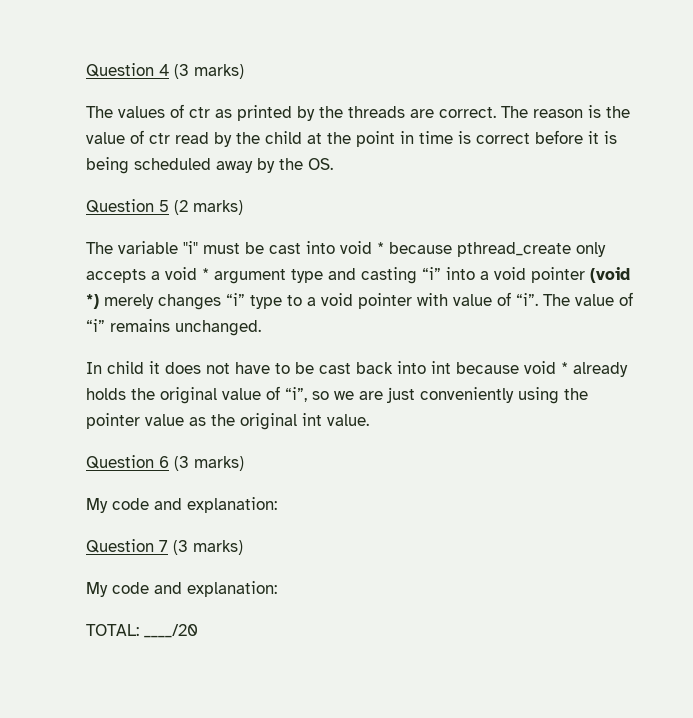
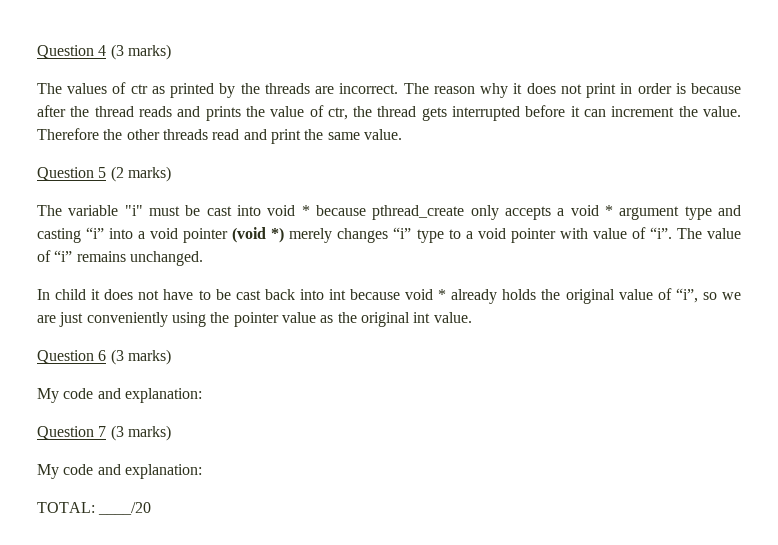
- The values of ctr as printed by the threads are correct.
+ The values of ctr as printed by the threads are incorrect.
- The reason is the value of ctr read by the child at the point in time is correct before it is being scheduled away by the OS.
+ The reason why it does not print in order is because after the thread reads and prints the value of ctr, the thread gets interrupted before it can increment the value. Therefore the other threads read and print the same value.

